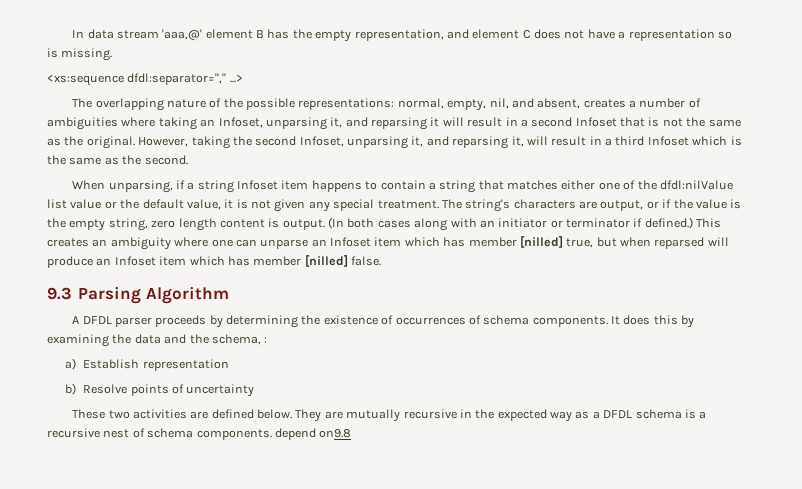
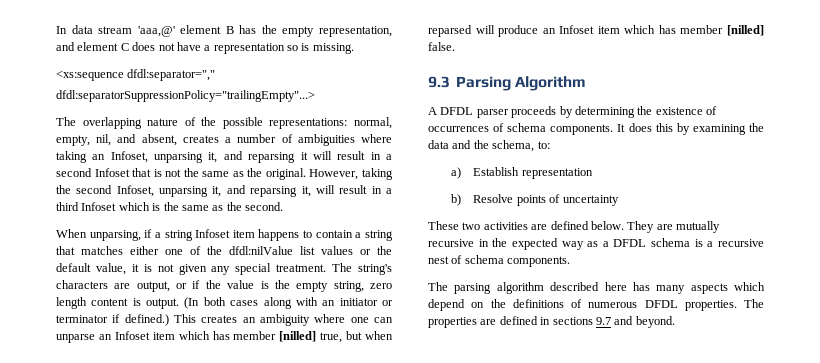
- <xs:sequence dfdl:separator="," ...>
+ <xs:sequence dfdl:separator=","
+ dfdl:separatorSuppressionPolicy="trailingEmpty"...>
- When unparsing, if a string Infoset item happens to contain a string that matches either one of the dfdl:nilValue list value or the default value, it is not given any special treatment.
+ When unparsing, if a string Infoset item happens to contain a string that matches either one of the dfdl:nilValue list values or the default value, it is not given any special treatment.
- It does this by examining the data and the schema, :
+ It does this by examining the data and the schema, to:
- They are mutually recursive in the expected way as a DFDL schema is a recursive nest of schema components. depend on9.8
+ They are mutually recursive in the expected way as a DFDL schema is a recursive nest of schema components.
+ The parsing algorithm described here has many aspects which depend on the definitions of numerous DFDL properties. The properties are defined in sections 9.7 and beyond.

